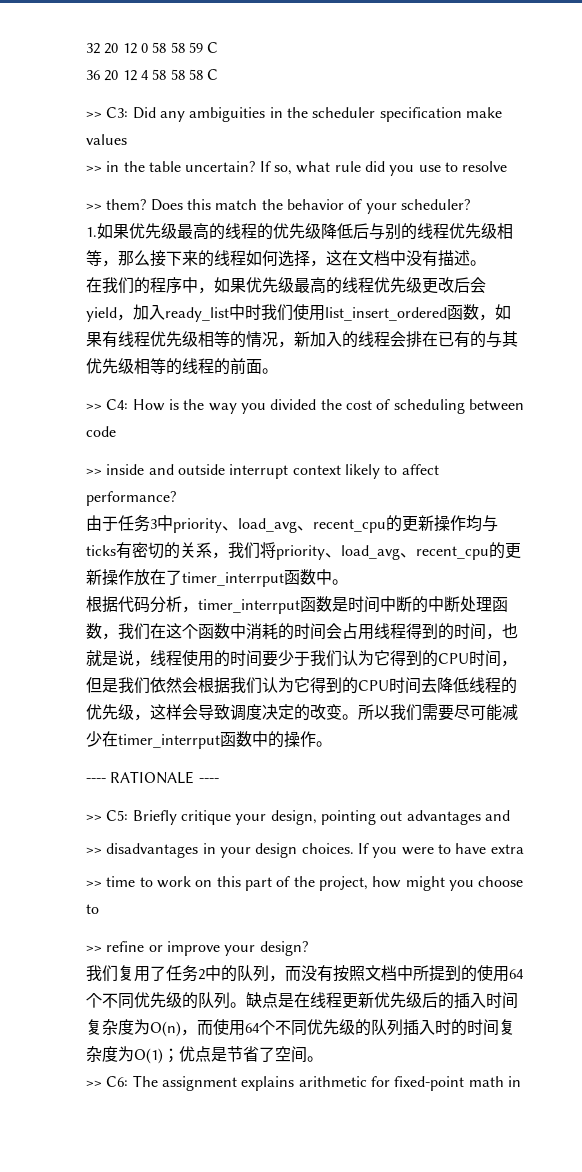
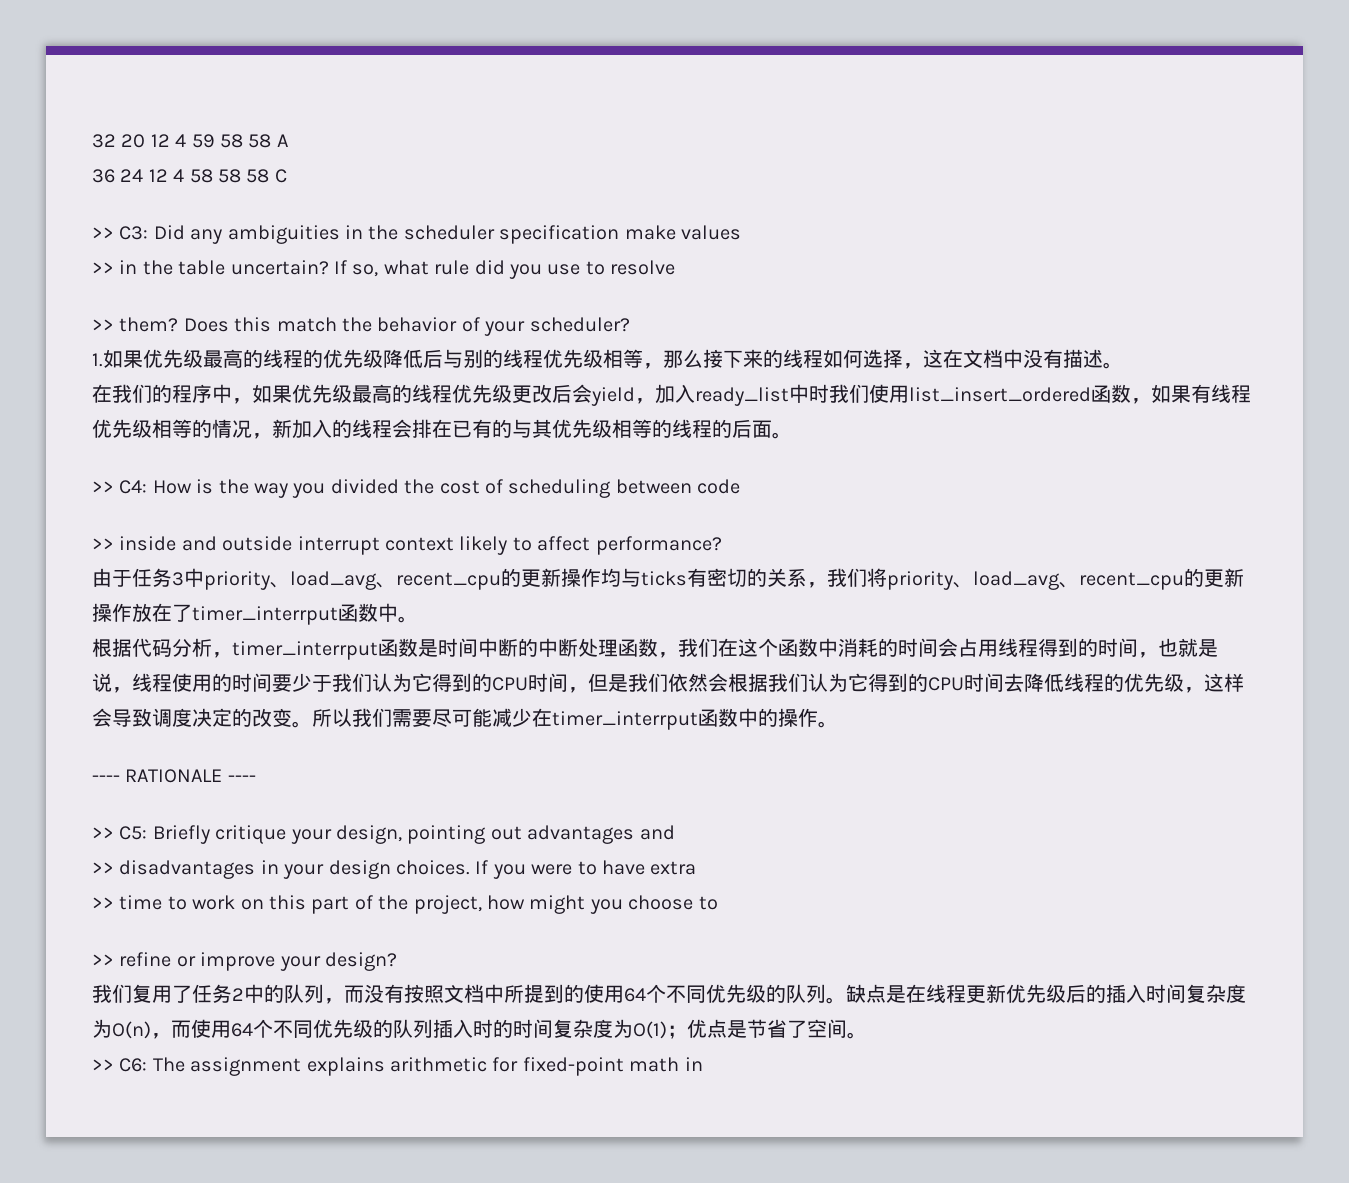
- 32 20 12 0 58 58 59 C
+ 32 20 12 4 59 58 58 A
- 36 20 12 4 58 58 58 C
+ 36 24 12 4 58 58 58 C
- 在我们的程序中，如果优先级最高的线程优先级更改后会yield，加入ready_list中时我们使用list_insert_ordered函数，如果有线程优先级相等的情况，新加入的线程会排在已有的与其优先级相等的线程的前面。
+ 在我们的程序中，如果优先级最高的线程优先级更改后会yield，加入ready_list中时我们使用list_insert_ordered函数，如果有线程优先级相等的情况，新加入的线程会排在已有的与其优先级相等的线程的后面。

